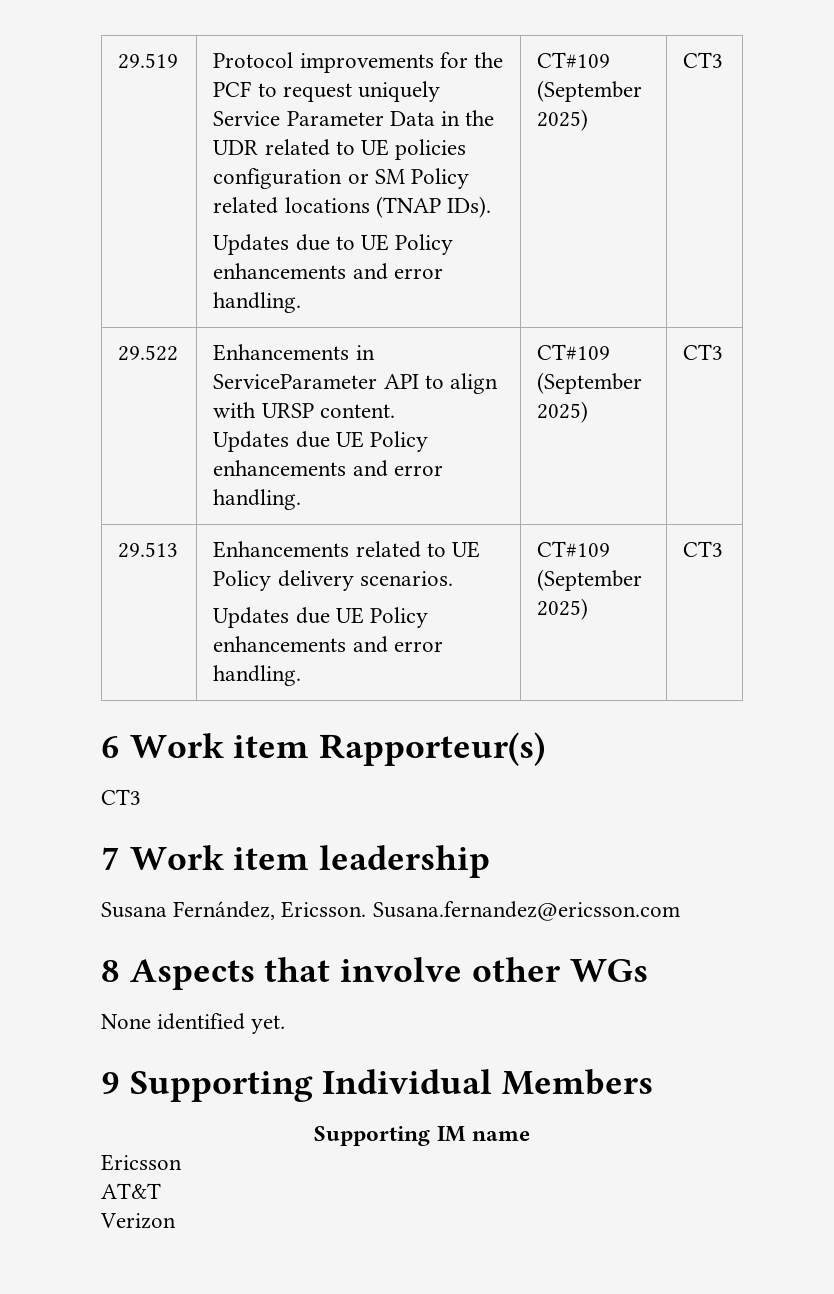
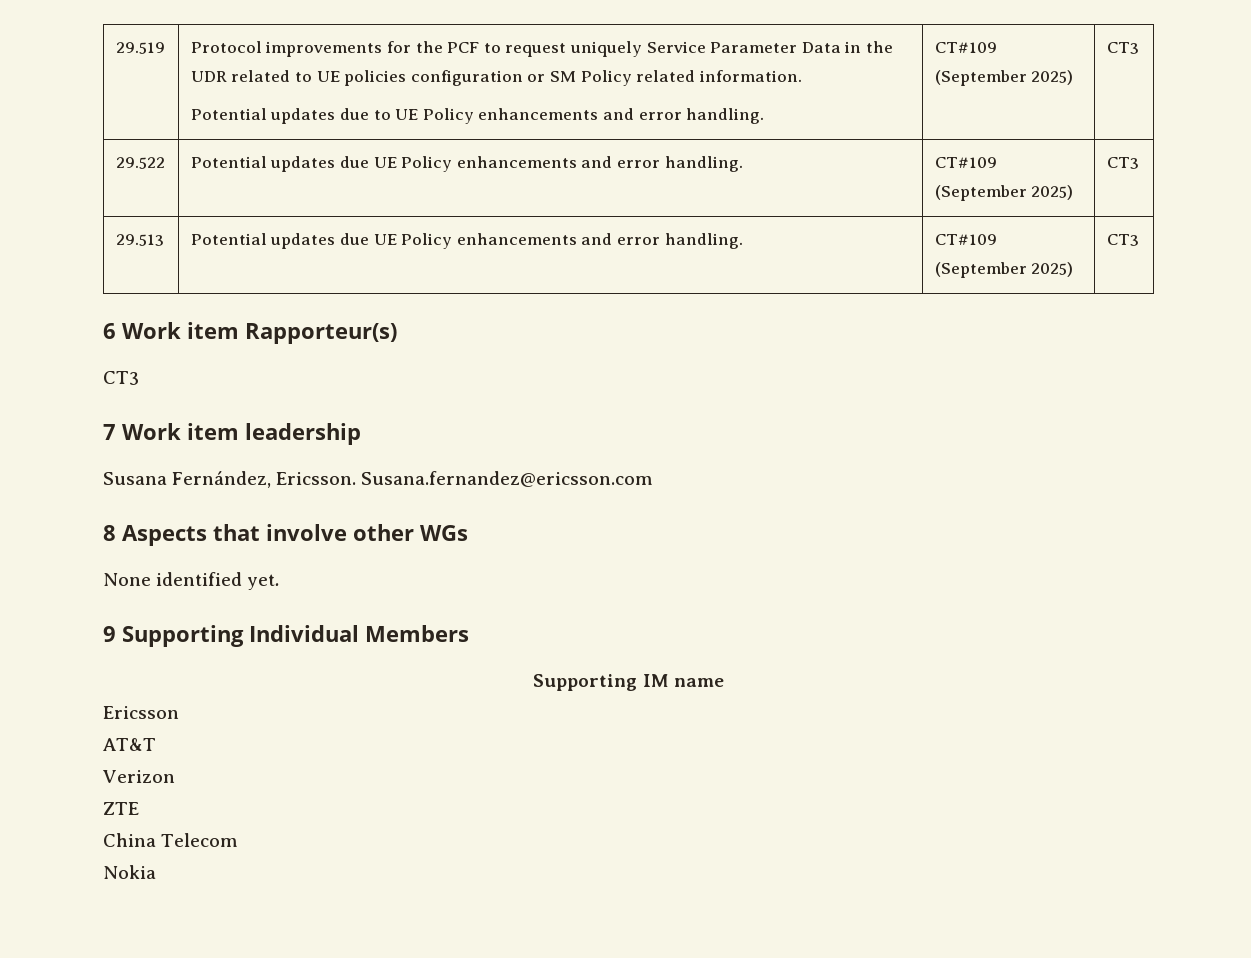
- 29.519 | Protocol improvements for the PCF to request uniquely Service Parameter Data in the UDR related to UE policies configuration or SM Policy related locations (TNAP IDs).
- Updates due to UE Policy enhancements and error handling. | CT#109 (September 2025) | CT3
+ 29.519 | Protocol improvements for the PCF to request uniquely Service Parameter Data in the UDR related to UE policies configuration or SM Policy related information.
+ Potential updates due to UE Policy enhancements and error handling. | CT#109 (September 2025) | CT3
- 29.522 | Enhancements in ServiceParameter API to align with URSP content.
- Updates due UE Policy enhancements and error handling. | CT#109 (September 2025) | CT3
+ 29.522 | Potential updates due UE Policy enhancements and error handling. | CT#109 (September 2025) | CT3
- 29.513 | Enhancements related to UE Policy delivery scenarios.
- Updates due UE Policy enhancements and error handling. | CT#109 (September 2025) | CT3
+ 29.513 | Potential updates due UE Policy enhancements and error handling. | CT#109 (September 2025) | CT3
+ ZTE
+ China Telecom
+ Nokia

